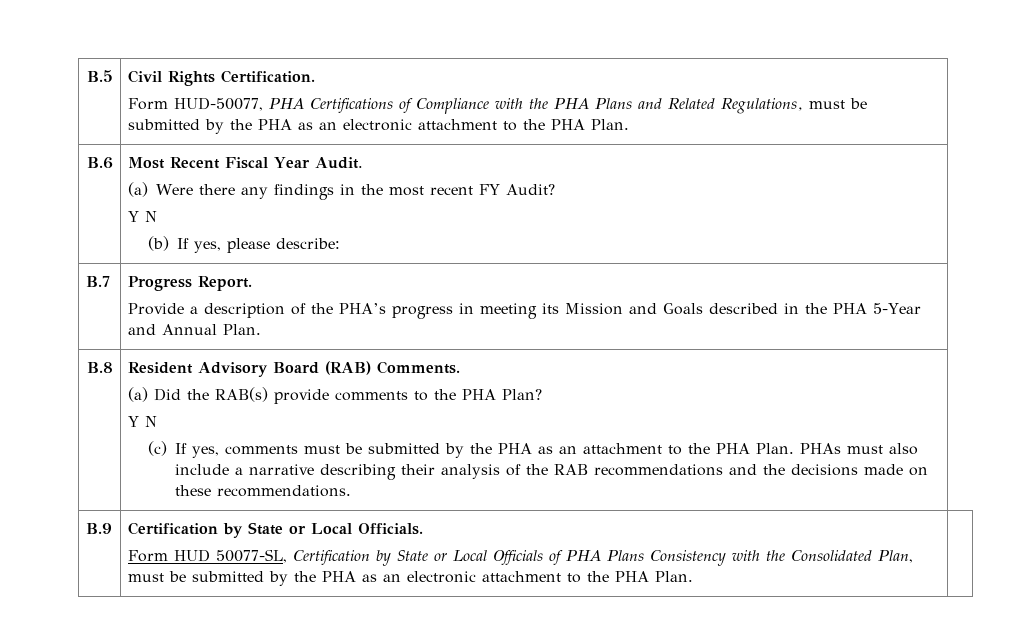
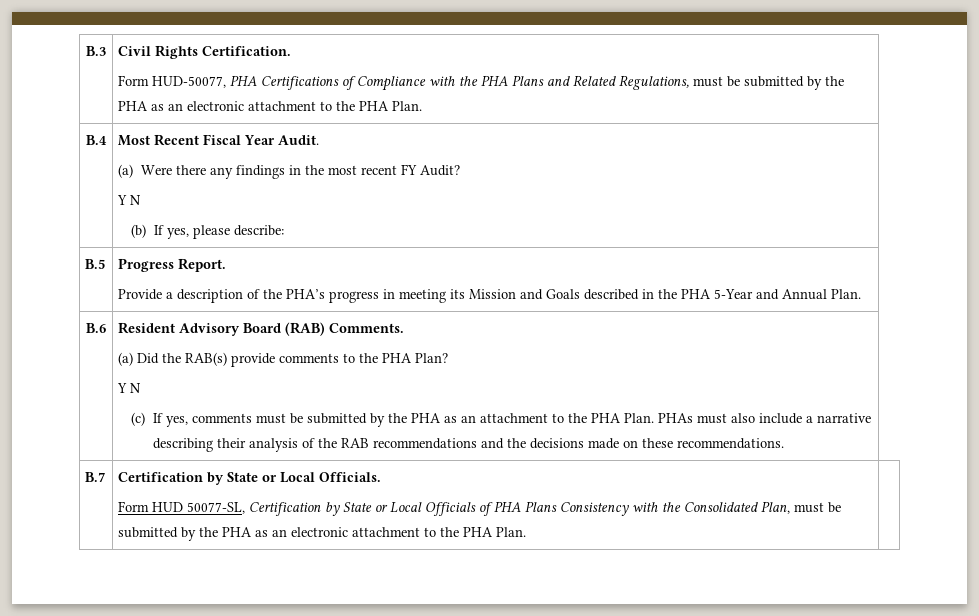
- B.5 | Civil Rights Certification.
+ B.3 | Civil Rights Certification.
- B.6 | Most Recent Fiscal Year Audit.
+ B.4 | Most Recent Fiscal Year Audit.
- B.7 | Progress Report.
+ B.5 | Progress Report.
- B.8
+ B.6
- B.9 | Certification by State or Local Officials.
+ B.7 | Certification by State or Local Officials.

